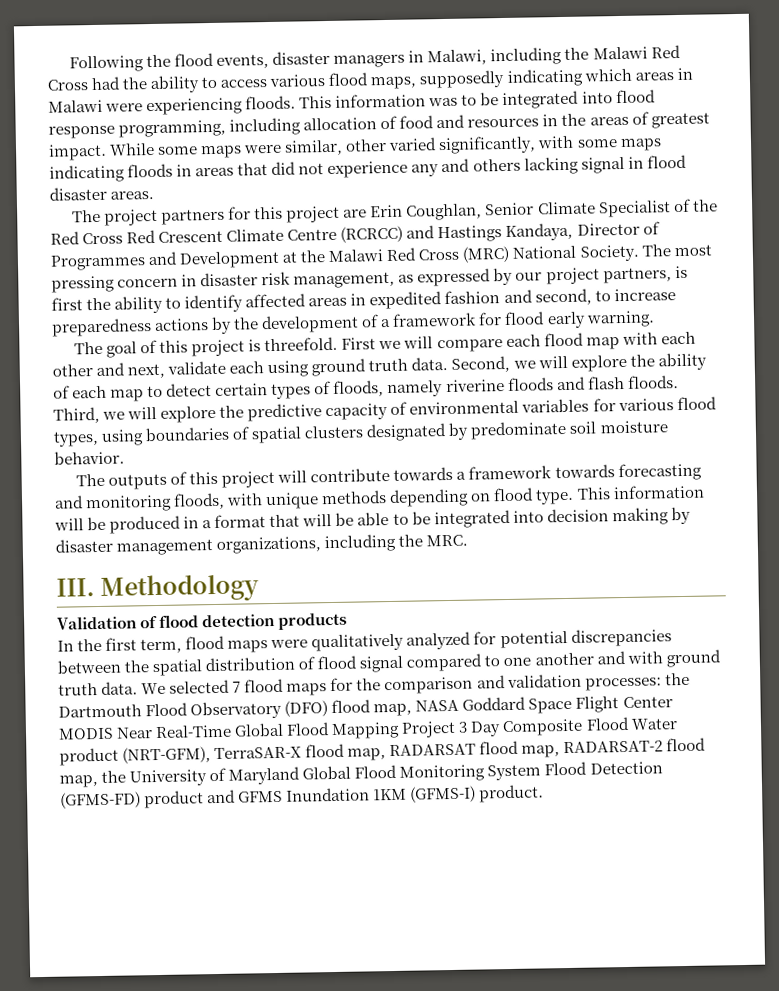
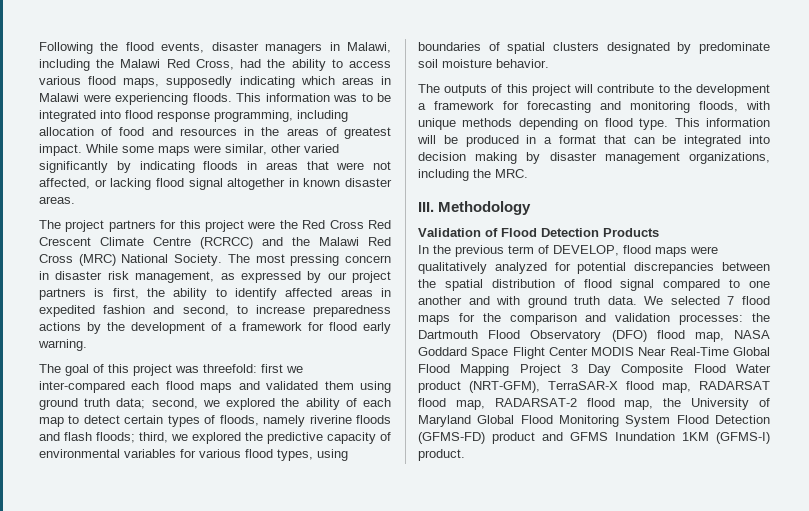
- Following the flood events, disaster managers in Malawi, including the Malawi Red Cross had the ability to access various flood maps, supposedly indicating which areas in Malawi were experiencing floods.
+ Following the flood events, disaster managers in Malawi, including the Malawi Red Cross, had the ability to access various flood maps, supposedly indicating which areas in Malawi were experiencing floods.
- While some maps were similar, other varied significantly, with some maps indicating floods in areas that did not experience any and others lacking signal in flood disaster areas.
+ While some maps were similar, other varied significantly by indicating floods in areas that were not affected, or lacking flood signal altogether in known disaster areas.
- The project partners for this project are Erin Coughlan, Senior Climate Specialist of the Red Cross Red Crescent Climate Centre (RCRCC) and Hastings Kandaya, Director of Programmes and Development at the Malawi Red Cross (MRC) National Society.
+ The project partners for this project were the Red Cross Red Crescent Climate Centre (RCRCC) and the Malawi Red Cross (MRC) National Society.
- The most pressing concern in disaster risk management, as expressed by our project partners, is first the ability to identify affected areas in expedited fashion and second, to increase preparedness actions by the development of a framework for flood early warning.
+ The most pressing concern in disaster risk management, as expressed by our project partners is first, the ability to identify affected areas in expedited fashion and second, to increase preparedness actions by the development of a framework for flood early warning.
- The goal of this project is threefold. First we will compare each flood map with each other and next, validate each using ground truth data. Second, we will explore the ability of each map to detect certain types of floods, namely riverine floods and flash floods. Third, we will explore the predictive capacity of environmental variables for various flood types, using boundaries of spatial clusters designated by predominate soil moisture behavior.
+ The goal of this project was threefold: first we inter-compared each flood maps and validated them using ground truth data; second, we explored the ability of each map to detect certain types of floods, namely riverine floods and flash floods; third, we explored the predictive capacity of environmental variables for various flood types, using boundaries of spatial clusters designated by predominate soil moisture behavior.
- The outputs of this project will contribute towards a framework towards forecasting and monitoring floods, with unique methods depending on flood type.
+ The outputs of this project will contribute to the development a framework for forecasting and monitoring floods, with unique methods depending on flood type.
- This information will be produced in a format that will be able to be integrated into decision making by disaster management organizations, including the MRC.
+ This information will be produced in a format that can be integrated into decision making by disaster management organizations, including the MRC.
- Validation of flood detection products
+ Validation of Flood Detection Products
- In the first term, flood maps were qualitatively analyzed for potential discrepancies between the spatial distribution of flood signal compared to one another and with ground truth data.
+ In the previous term of DEVELOP, flood maps were qualitatively analyzed for potential discrepancies between the spatial distribution of flood signal compared to one another and with ground truth data.

